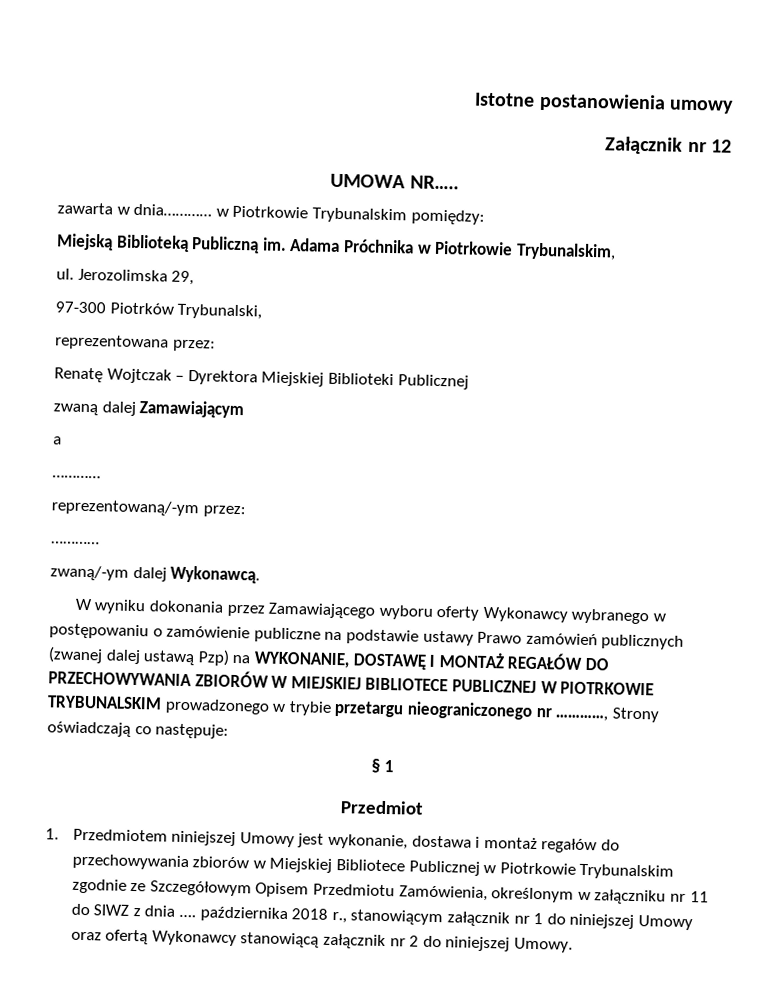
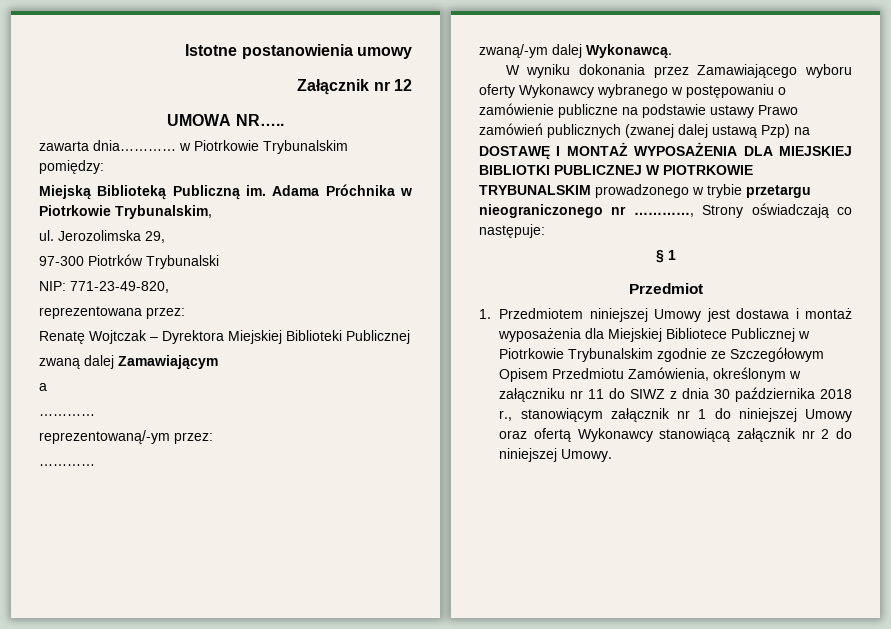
- zawarta w dnia………… w Piotrkowie Trybunalskim pomiędzy:
+ zawarta dnia………… w Piotrkowie Trybunalskim pomiędzy:
- 97-300 Piotrków Trybunalski,
+ 97-300 Piotrków Trybunalski
+ NIP: 771-23-49-820,
- W wyniku dokonania przez Zamawiającego wyboru oferty Wykonawcy wybranego w postępowaniu o zamówienie publiczne na podstawie ustawy Prawo zamówień publicznych (zwanej dalej ustawą Pzp) na WYKONANIE, DOSTAWĘ I MONTAŻ REGAŁÓW DO PRZECHOWYWANIA ZBIORÓW W MIEJSKIEJ BIBLIOTECE PUBLICZNEJ W PIOTRKOWIE TRYBUNALSKIM prowadzonego w trybie przetargu nieograniczonego nr …………, Strony oświadczają co następuje:
+ W wyniku dokonania przez Zamawiającego wyboru oferty Wykonawcy wybranego w postępowaniu o zamówienie publiczne na podstawie ustawy Prawo zamówień publicznych (zwanej dalej ustawą Pzp) na DOSTAWĘ I MONTAŻ WYPOSAŻENIA DLA MIEJSKIEJ BIBLIOTKI PUBLICZNEJ W PIOTRKOWIE TRYBUNALSKIM prowadzonego w trybie przetargu nieograniczonego nr …………, Strony oświadczają co następuje:
- 1. Przedmiotem niniejszej Umowy jest wykonanie, dostawa i montaż regałów do przechowywania zbiorów w Miejskiej Bibliotece Publicznej w Piotrkowie Trybunalskim zgodnie ze Szczegółowym Opisem Przedmiotu Zamówienia, określonym w załączniku nr 11 do SIWZ z dnia …. października 2018 r., stanowiącym załącznik nr 1 do niniejszej Umowy oraz ofertą Wykonawcy stanowiącą załącznik nr 2 do niniejszej Umowy.
+ 1. Przedmiotem niniejszej Umowy jest dostawa i montaż wyposażenia dla Miejskiej Bibliotece Publicznej w Piotrkowie Trybunalskim zgodnie ze Szczegółowym Opisem Przedmiotu Zamówienia, określonym w załączniku nr 11 do SIWZ z dnia 30 października 2018 r., stanowiącym załącznik nr 1 do niniejszej Umowy oraz ofertą Wykonawcy stanowiącą załącznik nr 2 do niniejszej Umowy.

